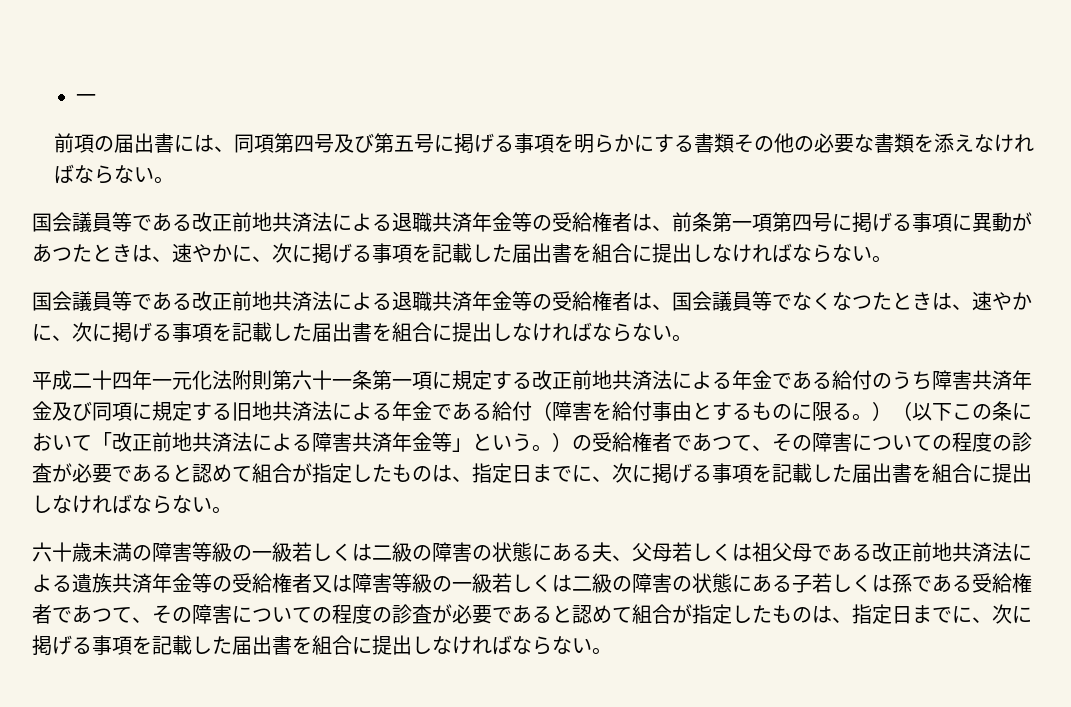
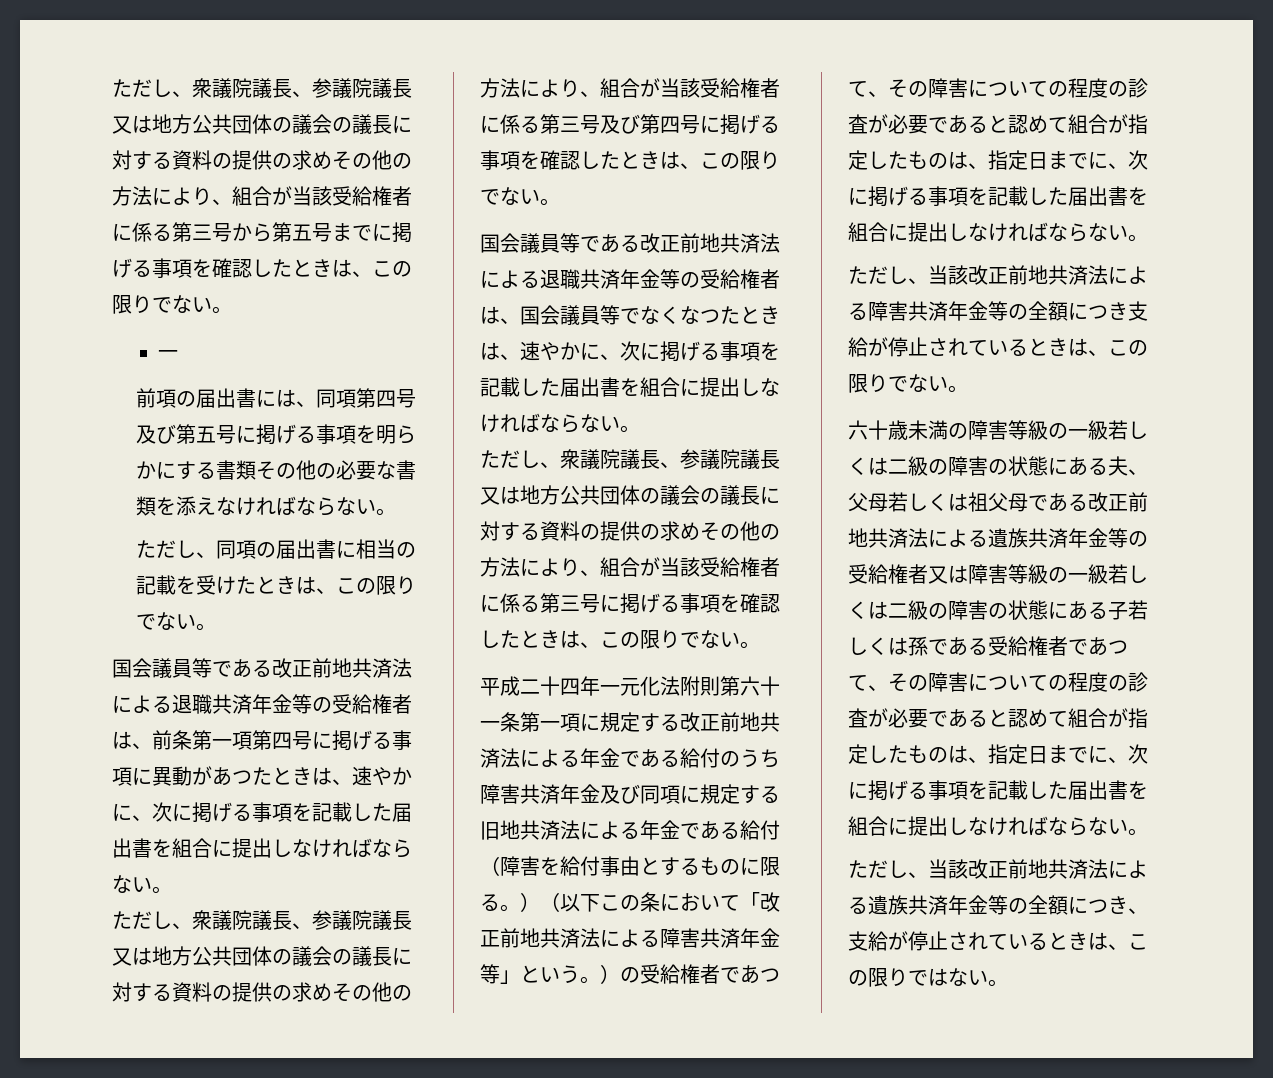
+ ただし、衆議院議長、参議院議長又は地方公共団体の議会の議長に対する資料の提供の求めその他の方法により、組合が当該受給権者に係る第三号から第五号までに掲げる事項を確認したときは、この限りでない。
+ ただし、同項の届出書に相当の記載を受けたときは、この限りでない。
+ ただし、衆議院議長、参議院議長又は地方公共団体の議会の議長に対する資料の提供の求めその他の方法により、組合が当該受給権者に係る第三号及び第四号に掲げる事項を確認したときは、この限りでない。
+ ただし、衆議院議長、参議院議長又は地方公共団体の議会の議長に対する資料の提供の求めその他の方法により、組合が当該受給権者に係る第三号に掲げる事項を確認したときは、この限りでない。
+ ただし、当該改正前地共済法による障害共済年金等の全額につき支給が停止されているときは、この限りでない。
+ ただし、当該改正前地共済法による遺族共済年金等の全額につき、支給が停止されているときは、この限りではない。

